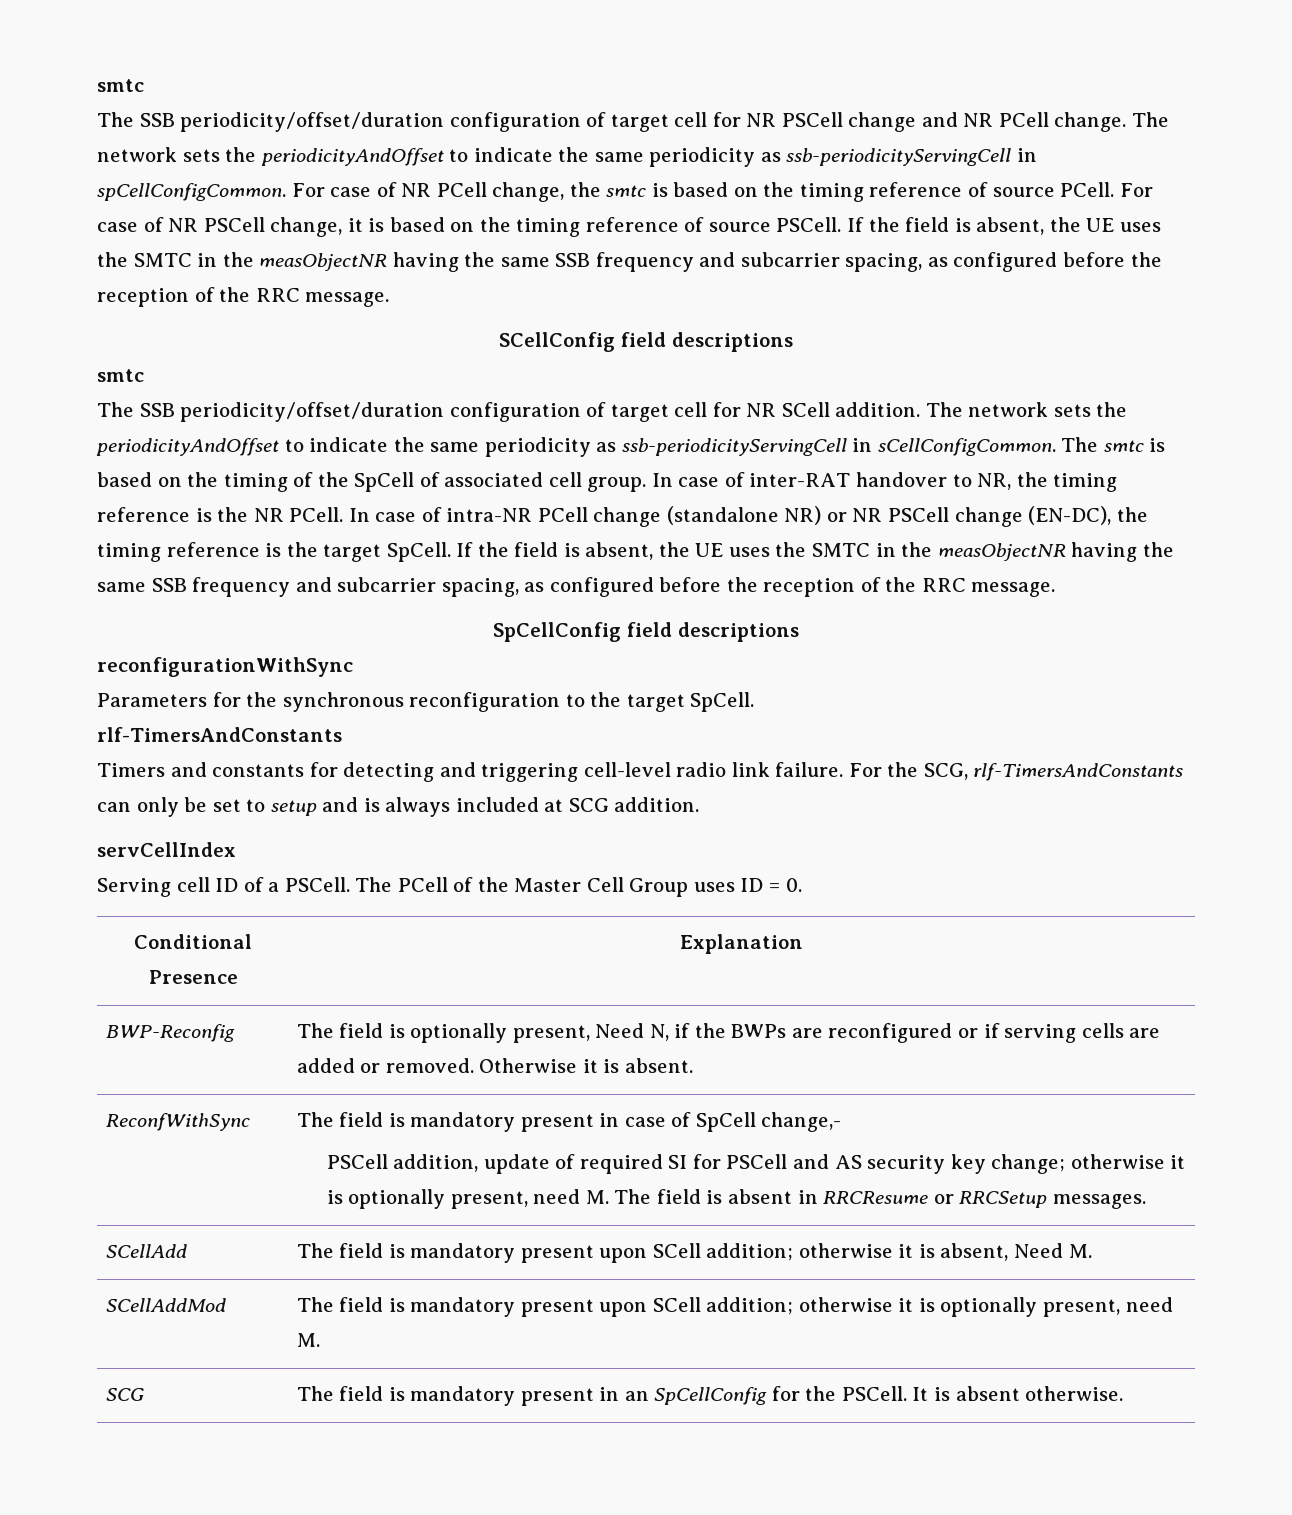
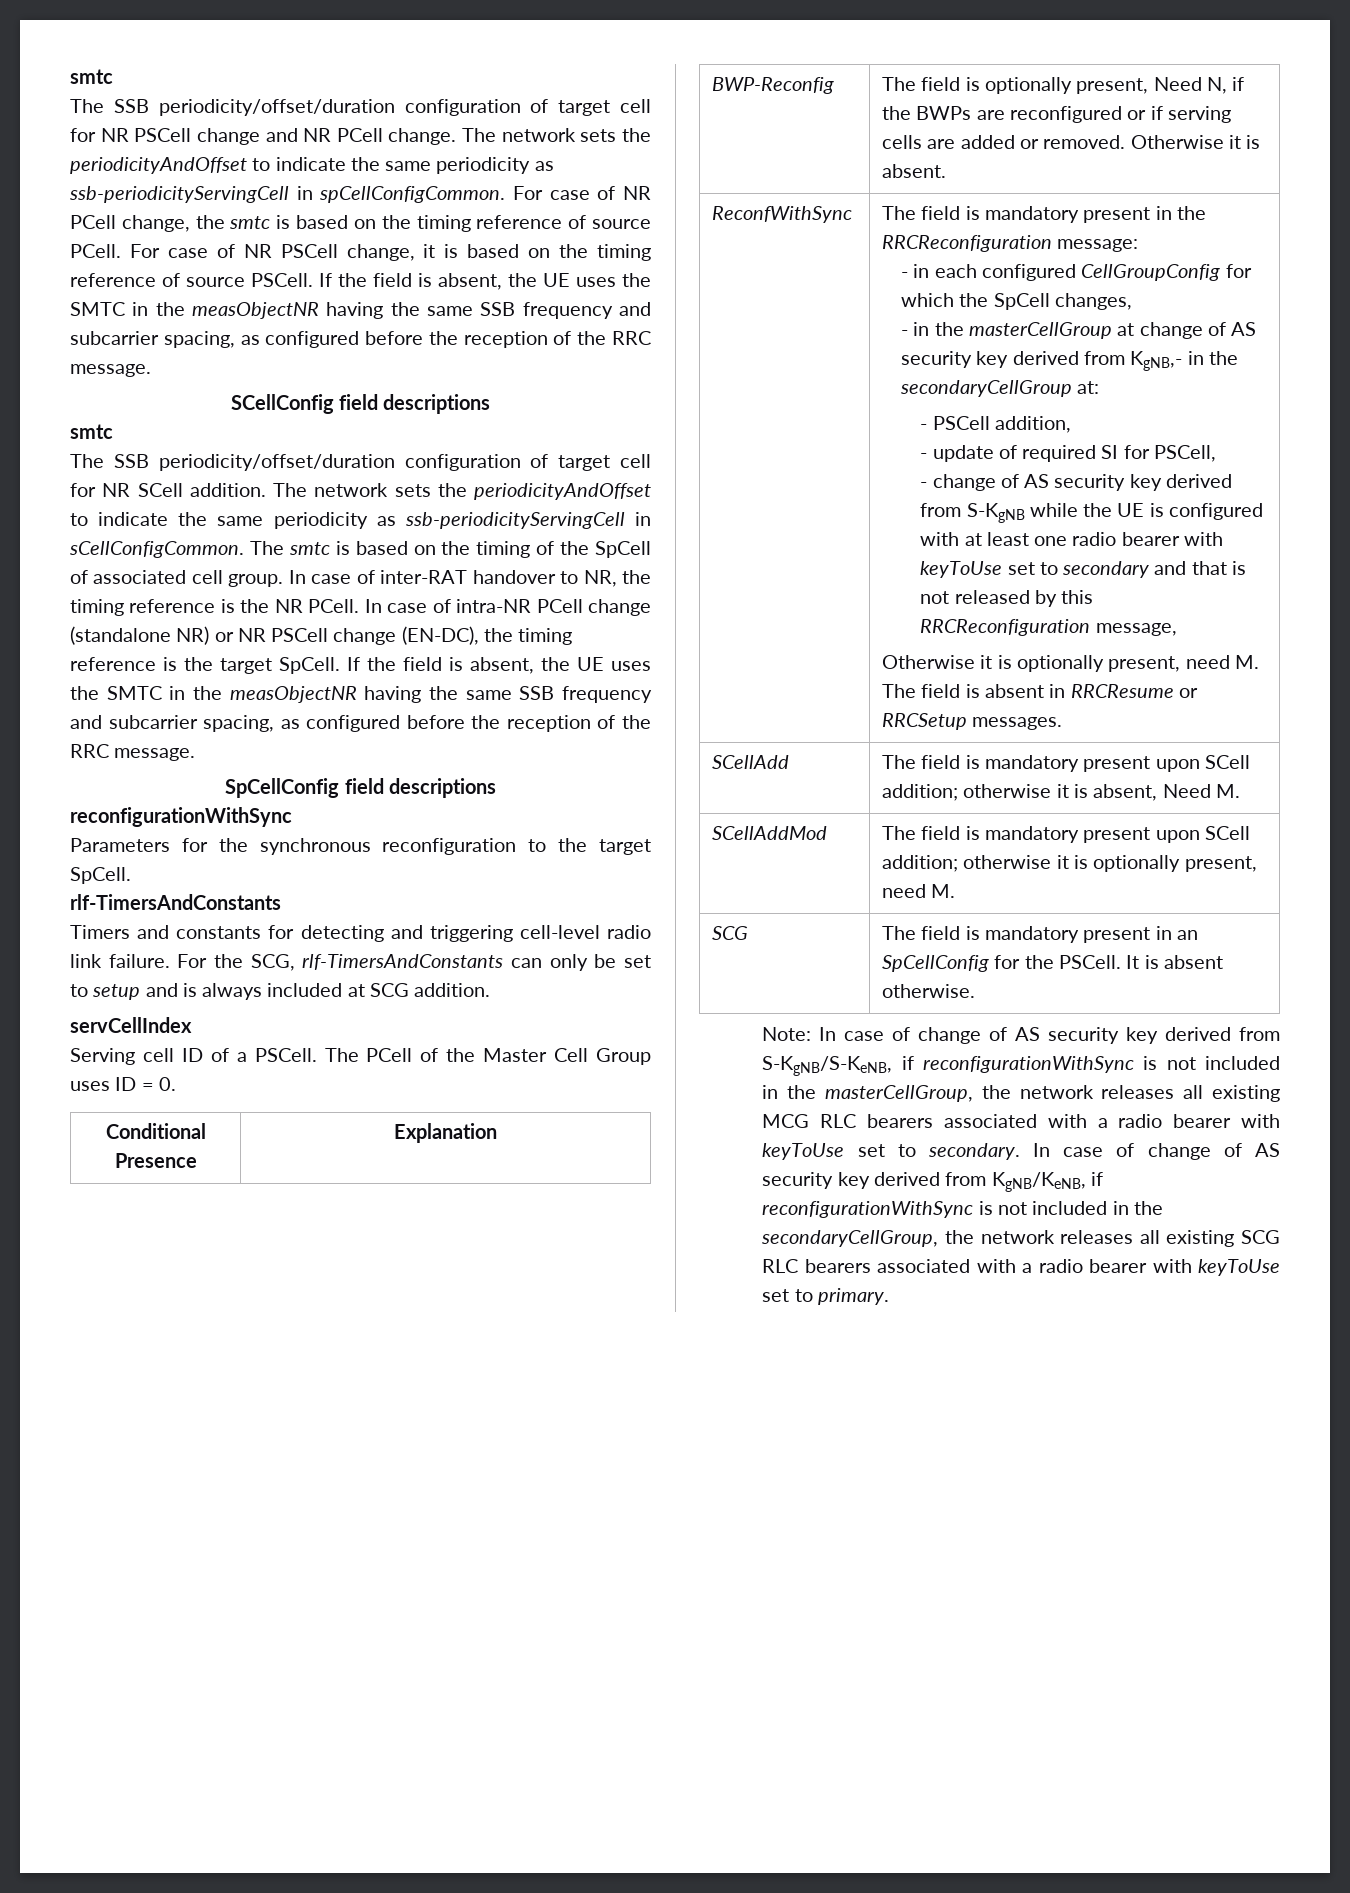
- The field is mandatory present in case of SpCell change,-
- PSCell addition, update of required SI for PSCell and AS security key change; otherwise it is optionally present, need M. The field is absent in RRCResume or RRCSetup messages.
+ The field is mandatory present in the RRCReconfiguration message:
+ - in each configured CellGroupConfig for which the SpCell changes,
+ - in the masterCellGroup at change of AS security key derived from KgNB,- in the secondaryCellGroup at:
+ - PSCell addition,
+ - update of required SI for PSCell,
+ - change of AS security key derived from S-KgNB while the UE is configured with at least one radio bearer with keyToUse set to secondary and that is not released by this RRCReconfiguration message,
+ Otherwise it is optionally present, need M. The field is absent in RRCResume or RRCSetup messages.
+ Note: In case of change of AS security key derived from S-KgNB/S-KeNB, if reconfigurationWithSync is not included in the masterCellGroup, the network releases all existing MCG RLC bearers associated with a radio bearer with keyToUse set to secondary. In case of change of AS security key derived from KgNB/KeNB, if reconfigurationWithSync is not included in the secondaryCellGroup, the network releases all existing SCG RLC bearers associated with a radio bearer with keyToUse set to primary.

